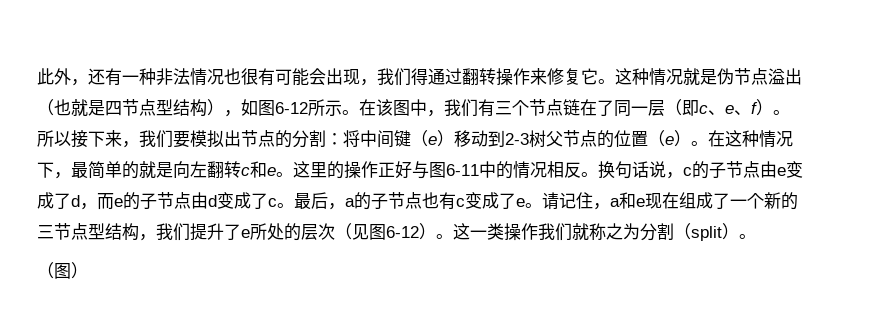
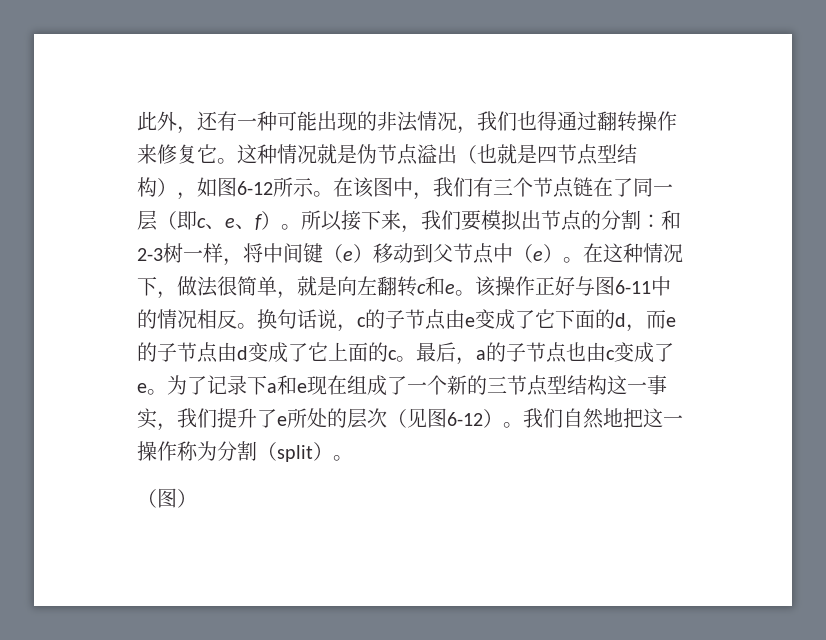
- 此外，还有一种非法情况也很有可能会出现，我们得通过翻转操作来修复它。
+ 此外，还有一种可能出现的非法情况，我们也得通过翻转操作来修复它。
- 所以接下来，我们要模拟出节点的分割：将中间键（e）移动到2-3树父节点的位置（e）。
+ 所以接下来，我们要模拟出节点的分割：和2-3树一样，将中间键（e）移动到父节点中（e）。
- 在这种情况下，最简单的就是向左翻转c和e。
+ 在这种情况下，做法很简单，就是向左翻转c和e。
- 这里的操作正好与图6-11中的情况相反。
+ 该操作正好与图6-11中的情况相反。
- 换句话说，c的子节点由e变成了d，而e的子节点由d变成了c。
+ 换句话说，c的子节点由e变成了它下面的d，而e的子节点由d变成了它上面的c。
- 最后，a的子节点也有c变成了e。
+ 最后，a的子节点也由c变成了e。
- 请记住，a和e现在组成了一个新的三节点型结构，我们提升了e所处的层次（见图6-12）。
+ 为了记录下a和e现在组成了一个新的三节点型结构这一事实，我们提升了e所处的层次（见图6-12）。
- 这一类操作我们就称之为分割（split）。
+ 我们自然地把这一操作称为分割（split）。

